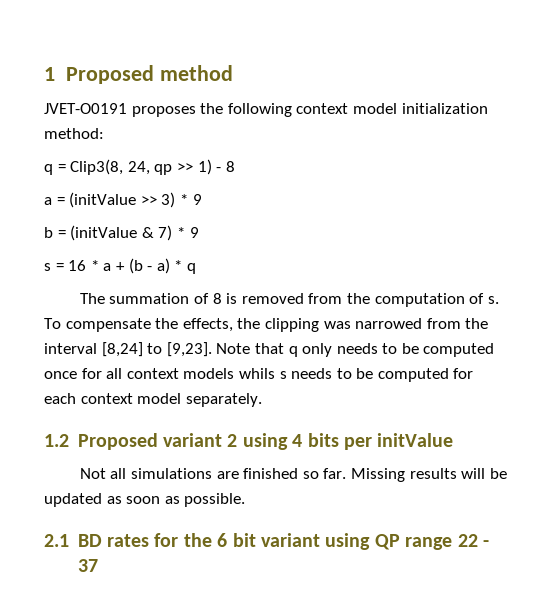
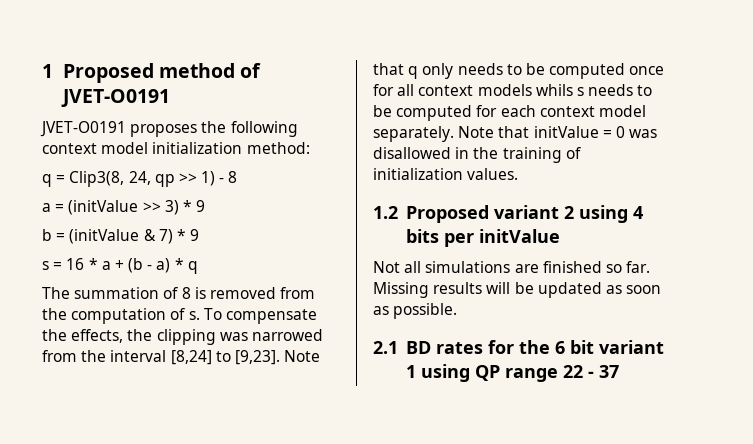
- 1 Proposed method
+ 1 Proposed method of JVET-O0191
+ Note that initValue = 0 was disallowed in the training of initialization values.
- 2.1 BD rates for the 6 bit variant using QP range 22 - 37
+ 2.1 BD rates for the 6 bit variant 1 using QP range 22 - 37

